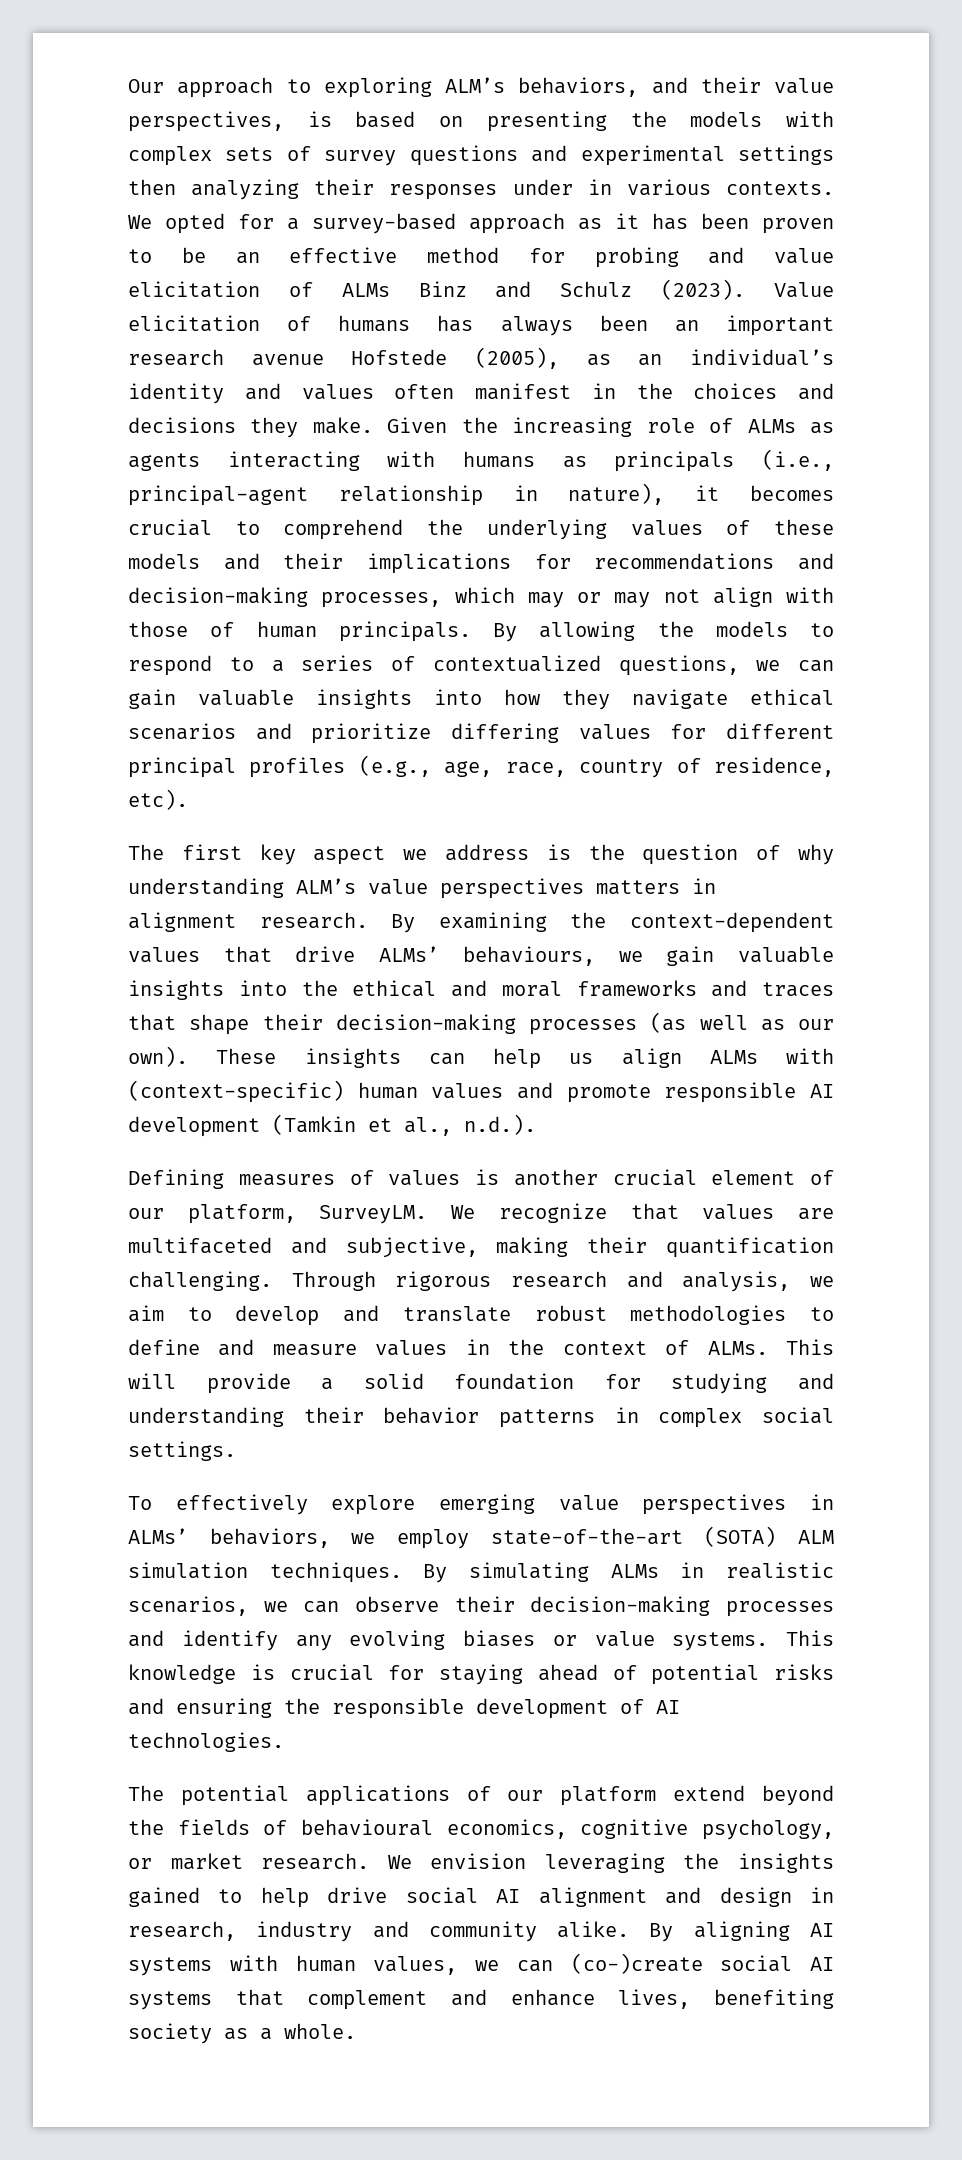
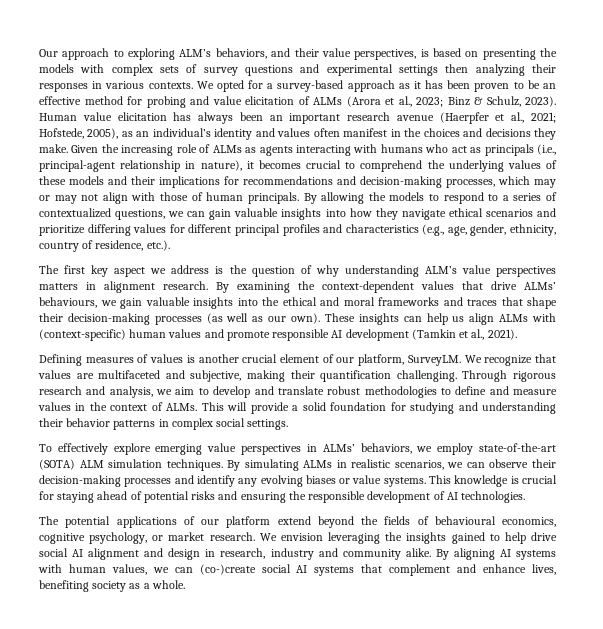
- Our approach to exploring ALM’s behaviors, and their value perspectives, is based on presenting the models with complex sets of survey questions and experimental settings then analyzing their responses under in various contexts.
+ Our approach to exploring ALM’s behaviors, and their value perspectives, is based on presenting the models with complex sets of survey questions and experimental settings then analyzing their responses in various contexts.
- We opted for a survey-based approach as it has been proven to be an effective method for probing and value elicitation of ALMs Binz and Schulz (2023). Value elicitation of humans has always been an important research avenue Hofstede (2005), as an individual’s identity and values often manifest in the choices and decisions they make.
+ We opted for a survey-based approach as it has been proven to be an effective method for probing and value elicitation of ALMs (Arora et al., 2023; Binz & Schulz, 2023). Human value elicitation has always been an important research avenue (Haerpfer et al., 2021; Hofstede, 2005), as an individual’s identity and values often manifest in the choices and decisions they make.
- Given the increasing role of ALMs as agents interacting with humans as principals (i.e., principal-agent relationship in nature), it becomes crucial to comprehend the underlying values of these models and their implications for recommendations and decision-making processes, which may or may not align with those of human principals.
+ Given the increasing role of ALMs as agents interacting with humans who act as principals (i.e., principal-agent relationship in nature), it becomes crucial to comprehend the underlying values of these models and their implications for recommendations and decision-making processes, which may or may not align with those of human principals.
- By allowing the models to respond to a series of contextualized questions, we can gain valuable insights into how they navigate ethical scenarios and prioritize differing values for different principal profiles (e.g., age, race, country of residence, etc).
+ By allowing the models to respond to a series of contextualized questions, we can gain valuable insights into how they navigate ethical scenarios and prioritize differing values for different principal profiles and characteristics (e.g., age, gender, ethnicity, country of residence, etc.).
- These insights can help us align ALMs with (context-specific) human values and promote responsible AI development (Tamkin et al., n.d.).
+ These insights can help us align ALMs with (context-specific) human values and promote responsible AI development (Tamkin et al., 2021).

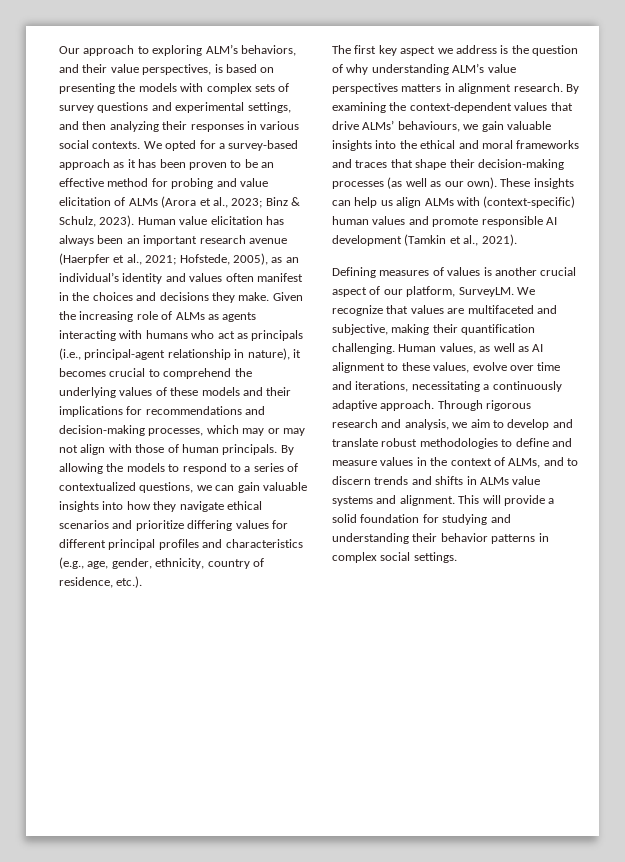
- Our approach to exploring ALM’s behaviors, and their value perspectives, is based on presenting the models with complex sets of survey questions and experimental settings then analyzing their responses in various contexts.
+ Our approach to exploring ALM’s behaviors, and their value perspectives, is based on presenting the models with complex sets of survey questions and experimental settings, and then analyzing their responses in various social contexts.
- Defining measures of values is another crucial element of our platform, SurveyLM.
+ Defining measures of values is another crucial aspect of our platform, SurveyLM.
+ Human values, as well as AI alignment to these values, evolve over time and iterations, necessitating a continuously adaptive approach.
- Through rigorous research and analysis, we aim to develop and translate robust methodologies to define and measure values in the context of ALMs.
+ Through rigorous research and analysis, we aim to develop and translate robust methodologies to define and measure values in the context of ALMs, and to discern trends and shifts in ALMs value systems and alignment.
- To effectively explore emerging value perspectives in ALMs’ behaviors, we employ state-of-the-art (SOTA) ALM simulation techniques. By simulating ALMs in realistic scenarios, we can observe their decision-making processes and identify any evolving biases or value systems. This knowledge is crucial for staying ahead of potential risks and ensuring the responsible development of AI technologies.
- The potential applications of our platform extend beyond the fields of behavioural economics, cognitive psychology, or market research. We envision leveraging the insights gained to help drive social AI alignment and design in research, industry and community alike. By aligning AI systems with human values, we can (co-)create social AI systems that complement and enhance lives, benefiting society as a whole.

